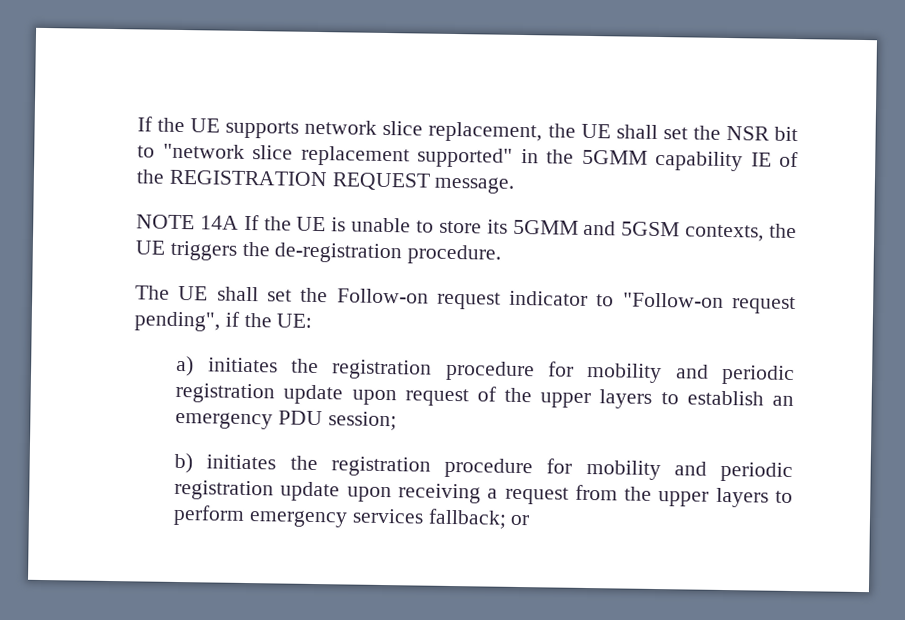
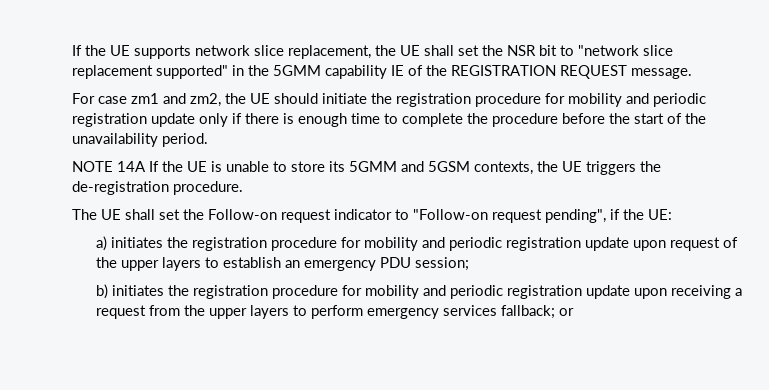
+ For case zm1 and zm2, the UE should initiate the registration procedure for mobility and periodic registration update only if there is enough time to complete the procedure before the start of the unavailability period.

